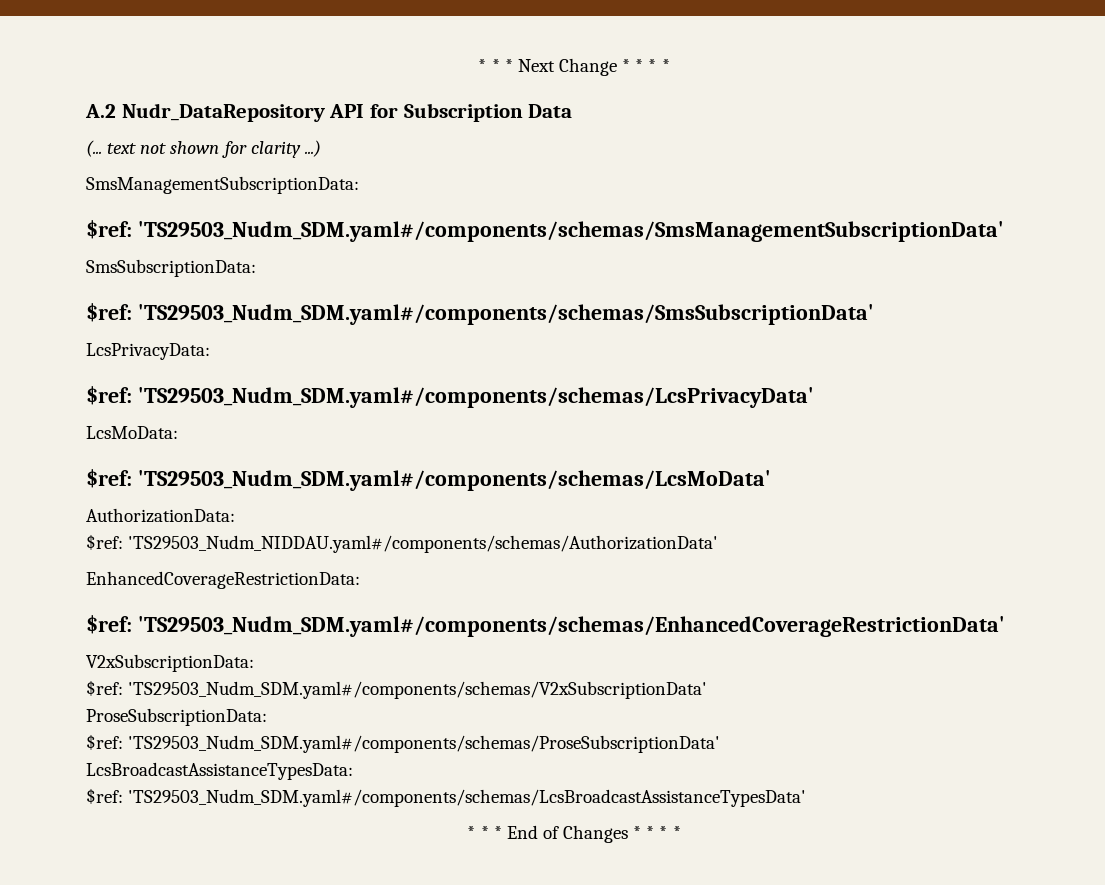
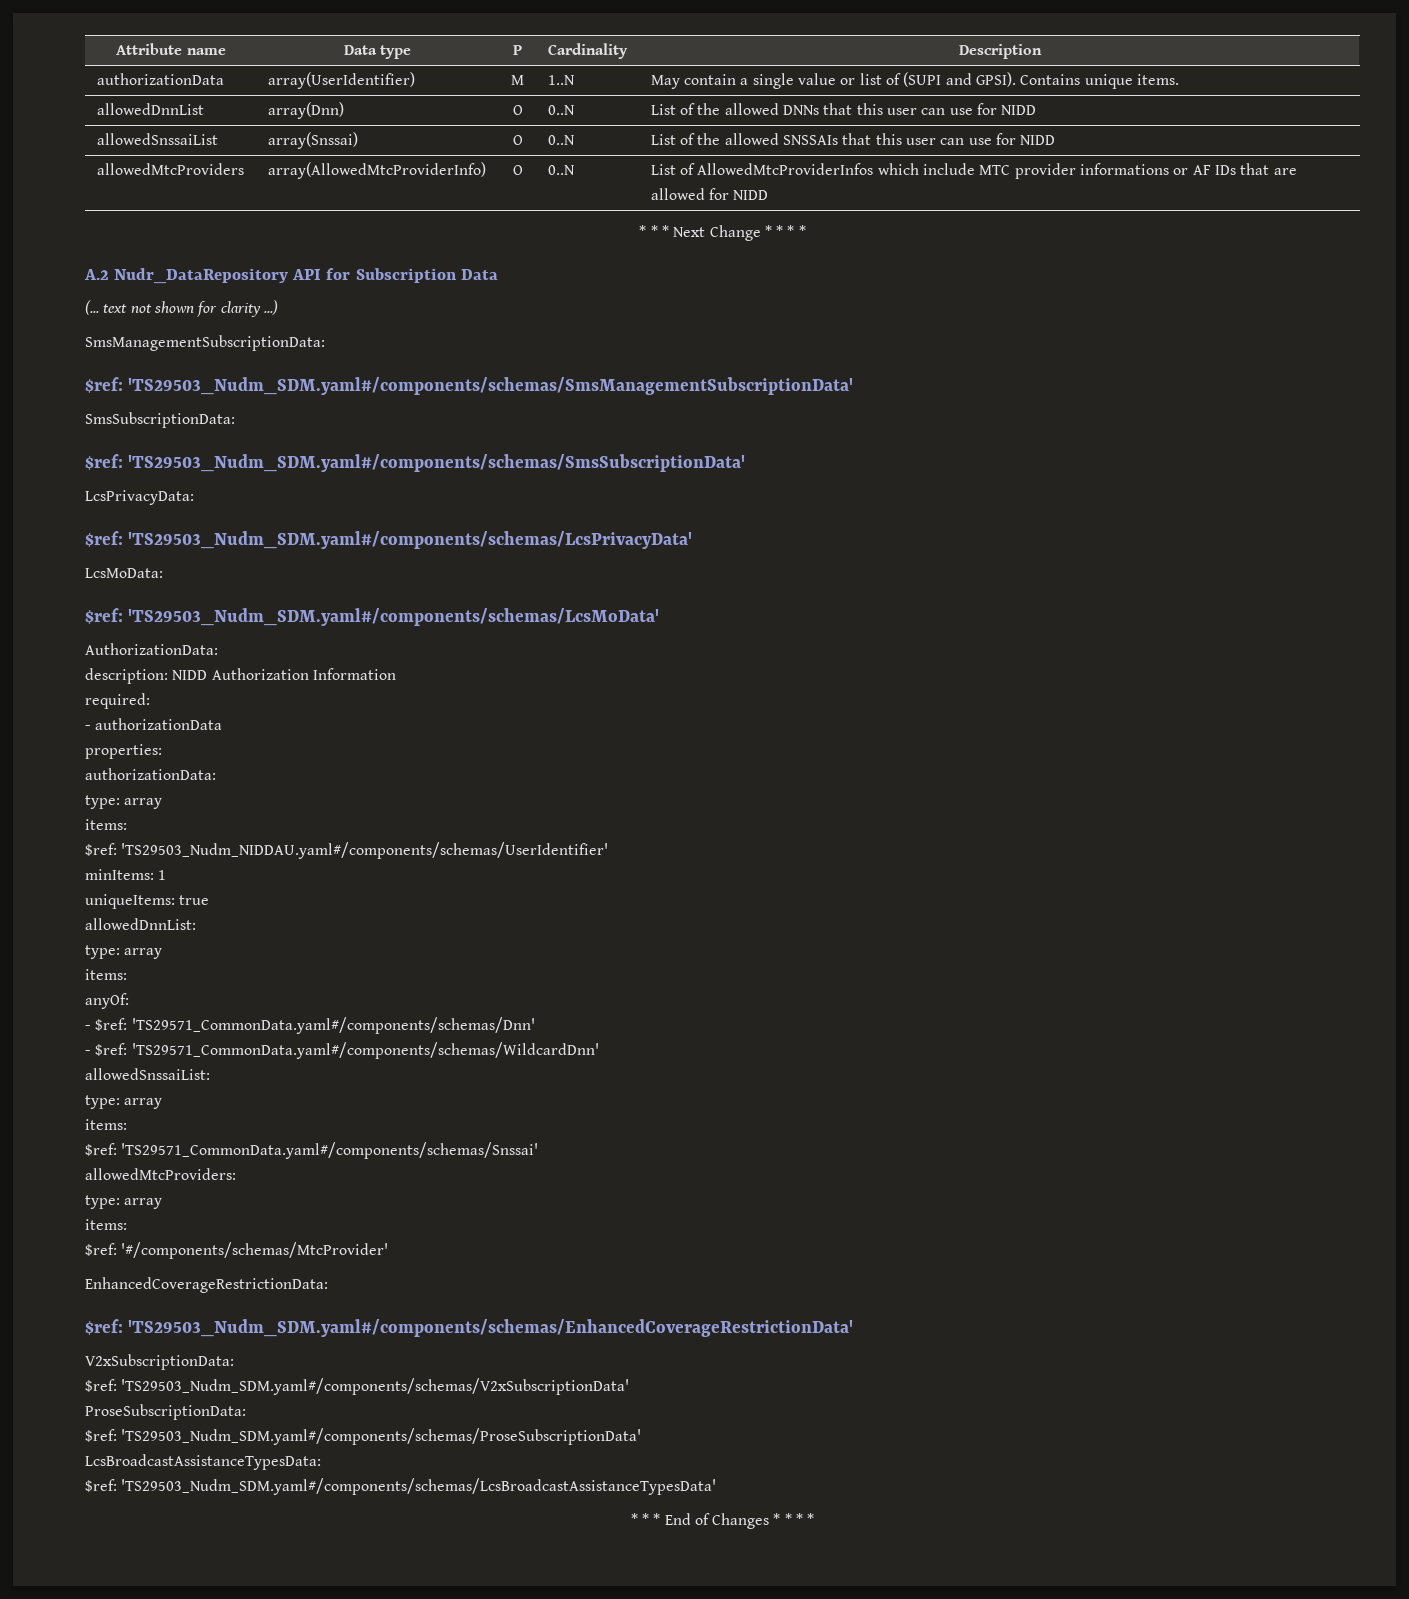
+ Attribute name | Data type | P | Cardinality | Description
+ authorizationData | array(UserIdentifier) | M | 1..N | May contain a single value or list of (SUPI and GPSI). Contains unique items.
+ allowedDnnList | array(Dnn) | O | 0..N | List of the allowed DNNs that this user can use for NIDD
+ allowedSnssaiList | array(Snssai) | O | 0..N | List of the allowed SNSSAIs that this user can use for NIDD
+ allowedMtcProviders | array(AllowedMtcProviderInfo) | O | 0..N | List of AllowedMtcProviderInfos which include MTC provider informations or AF IDs that are allowed for NIDD
- $ref: 'TS29503_Nudm_NIDDAU.yaml#/components/schemas/AuthorizationData'
+ description: NIDD Authorization Information
+ required:
+ - authorizationData
+ properties:
+ authorizationData:
+ type: array
+ items:
+ $ref: 'TS29503_Nudm_NIDDAU.yaml#/components/schemas/UserIdentifier'
+ minItems: 1
+ uniqueItems: true
+ allowedDnnList:
+ type: array
+ items:
+ anyOf:
+ - $ref: 'TS29571_CommonData.yaml#/components/schemas/Dnn'
+ - $ref: 'TS29571_CommonData.yaml#/components/schemas/WildcardDnn'
+ allowedSnssaiList:
+ type: array
+ items:
+ $ref: 'TS29571_CommonData.yaml#/components/schemas/Snssai'
+ allowedMtcProviders:
+ type: array
+ items:
+ $ref: '#/components/schemas/MtcProvider'

